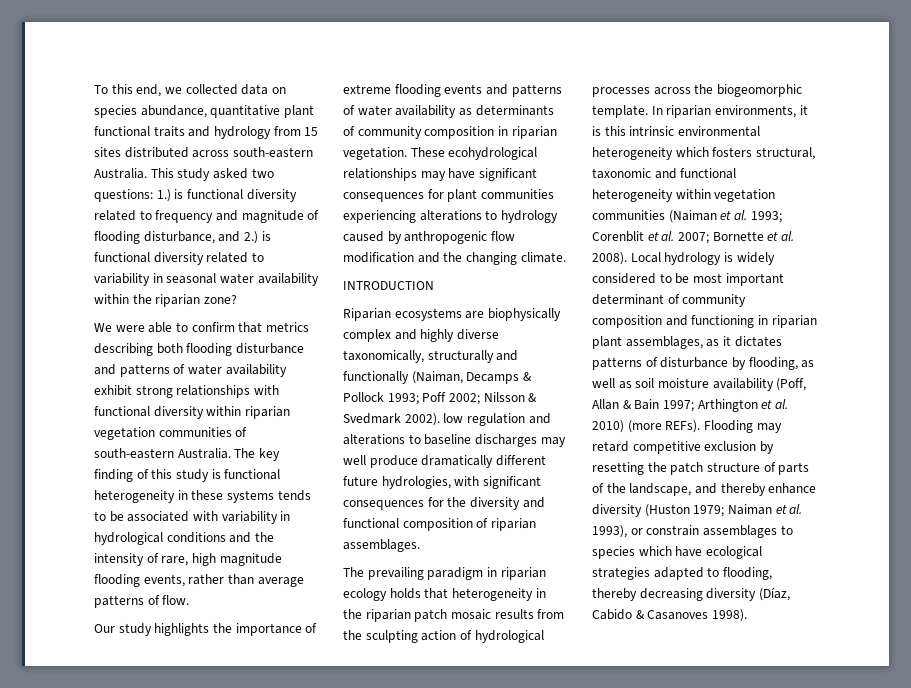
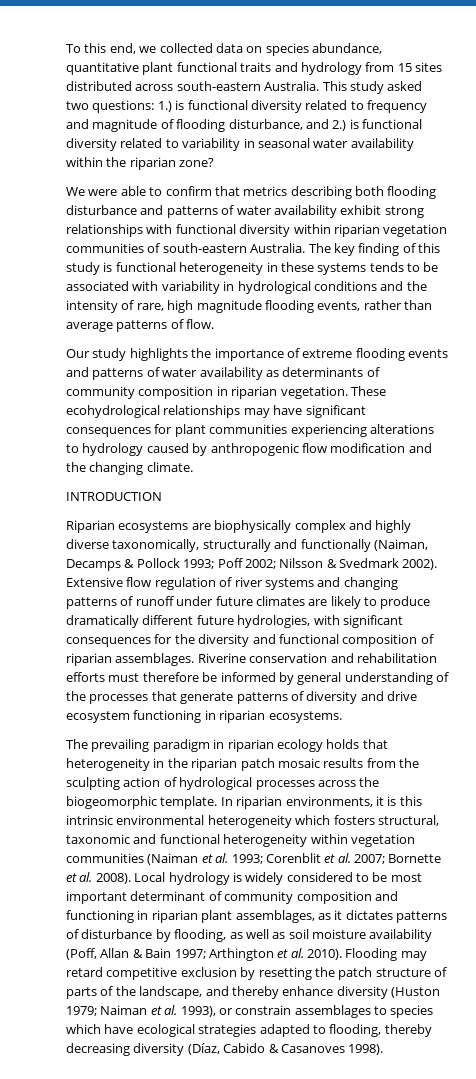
- Riparian ecosystems are biophysically complex and highly diverse taxonomically, structurally and functionally (Naiman, Decamps & Pollock 1993; Poff 2002; Nilsson & Svedmark 2002). low regulation and alterations to baseline discharges may well produce dramatically different future hydrologies, with significant consequences for the diversity and functional composition of riparian assemblages.
+ Riparian ecosystems are biophysically complex and highly diverse taxonomically, structurally and functionally (Naiman, Decamps & Pollock 1993; Poff 2002; Nilsson & Svedmark 2002). Extensive flow regulation of river systems and changing patterns of runoff under future climates are likely to produce dramatically different future hydrologies, with significant consequences for the diversity and functional composition of riparian assemblages. Riverine conservation and rehabilitation efforts must therefore be informed by general understanding of the processes that generate patterns of diversity and drive ecosystem functioning in riparian ecosystems.
- Local hydrology is widely considered to be most important determinant of community composition and functioning in riparian plant assemblages, as it dictates patterns of disturbance by flooding, as well as soil moisture availability (Poff, Allan & Bain 1997; Arthington et al. 2010) (more REFs).
+ Local hydrology is widely considered to be most important determinant of community composition and functioning in riparian plant assemblages, as it dictates patterns of disturbance by flooding, as well as soil moisture availability (Poff, Allan & Bain 1997; Arthington et al. 2010).

